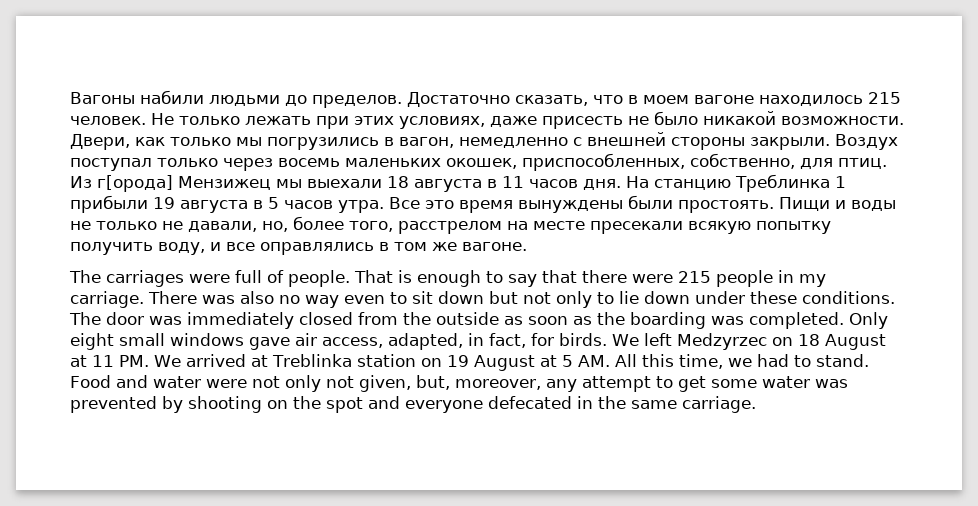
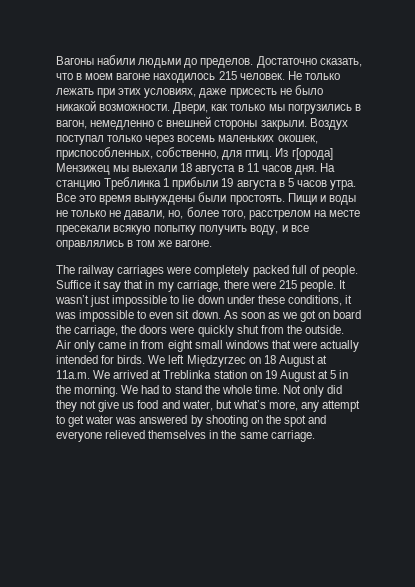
- The carriages were full of people.
+ The railway carriages were completely packed full of people.
- That is enough to say that there were 215 people in my carriage. There was also no way even to sit down but not only to lie down under these conditions. The door was immediately closed from the outside as soon as the boarding was completed. Only eight small windows gave air access, adapted, in fact, for birds.
+ Suffice it say that in my carriage, there were 215 people. It wasn’t just impossible to lie down under these conditions, it was impossible to even sit down. As soon as we got on board the carriage, the doors were quickly shut from the outside. Air only came in from eight small windows that were actually intended for birds.
- We left Medzyrzec on 18 August at 11 PM. We arrived at Treblinka station on 19 August at 5 AM. All this time, we had to stand. Food and water were not only not given, but, moreover, any attempt to get some water was prevented by shooting on the spot and everyone defecated in the same carriage.
+ We left Międzyrzec on 18 August at 11a.m. We arrived at Treblinka station on 19 August at 5 in the morning. We had to stand the whole time. Not only did they not give us food and water, but what’s more, any attempt to get water was answered by shooting on the spot and everyone relieved themselves in the same carriage.

